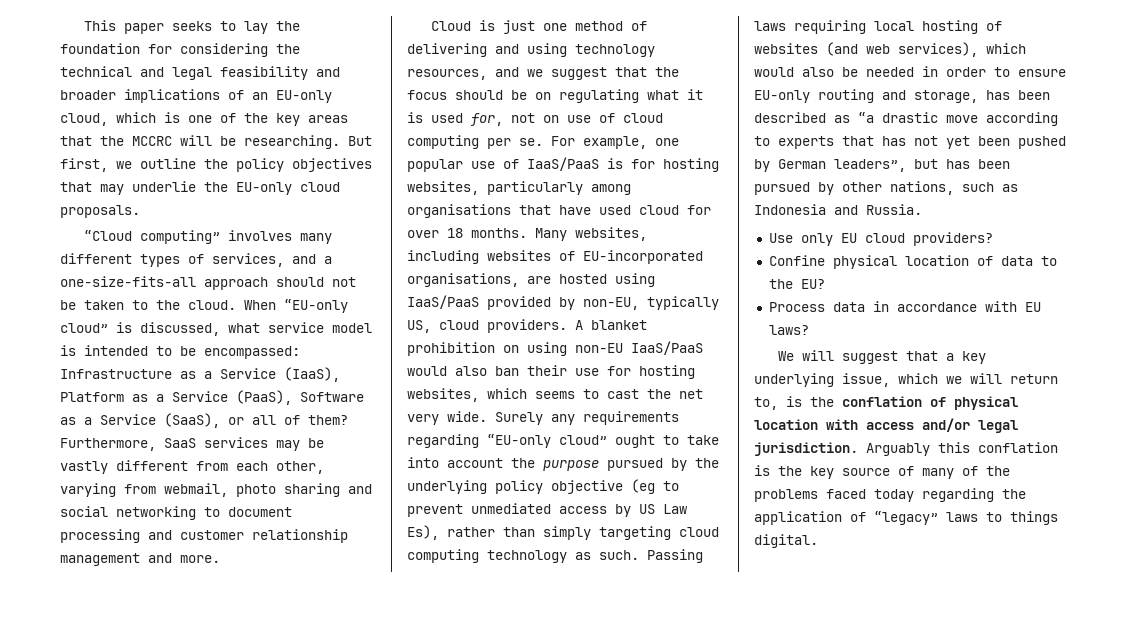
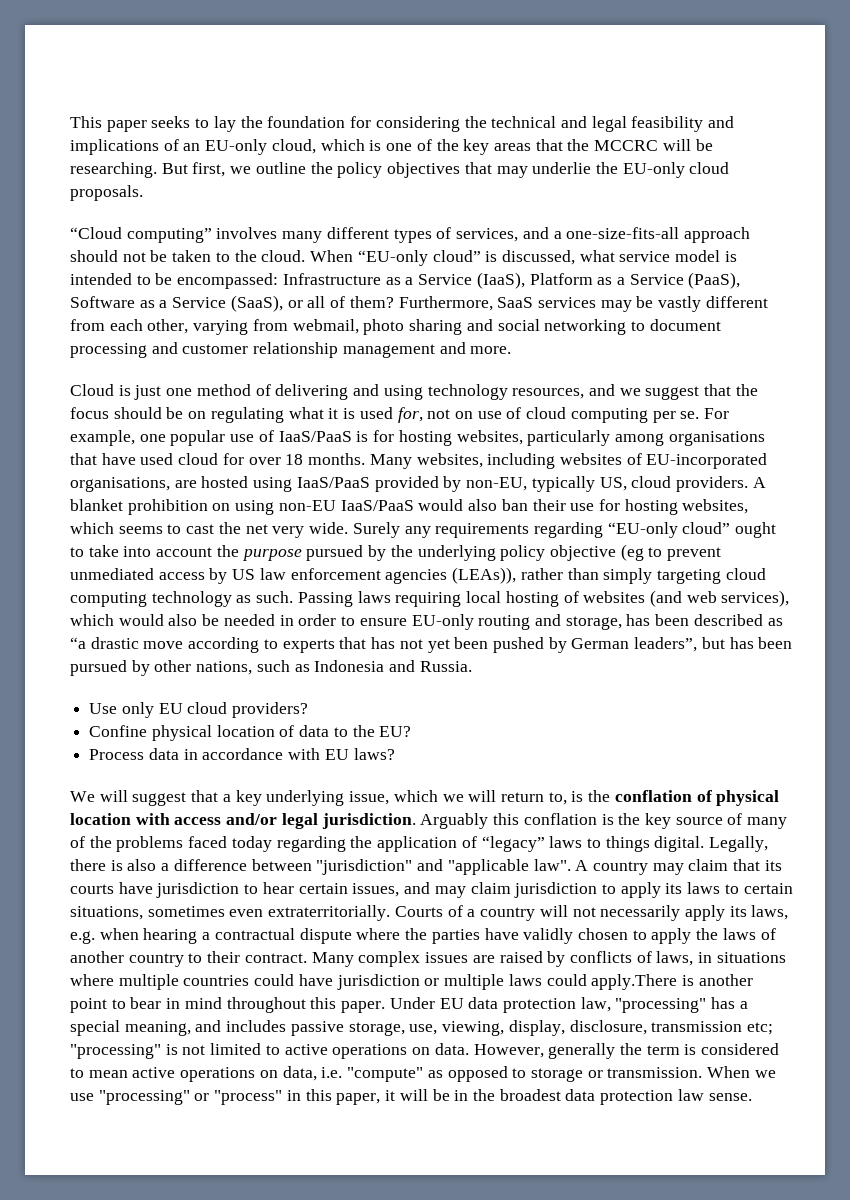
- This paper seeks to lay the foundation for considering the technical and legal feasibility and broader implications of an EU-only cloud, which is one of the key areas that the MCCRC will be researching.
+ This paper seeks to lay the foundation for considering the technical and legal feasibility and implications of an EU-only cloud, which is one of the key areas that the MCCRC will be researching.
- Surely any requirements regarding “EU-only cloud” ought to take into account the purpose pursued by the underlying policy objective (eg to prevent unmediated access by US Law Es), rather than simply targeting cloud computing technology as such.
+ Surely any requirements regarding “EU-only cloud” ought to take into account the purpose pursued by the underlying policy objective (eg to prevent unmediated access by US law enforcement agencies (LEAs)), rather than simply targeting cloud computing technology as such.
+ Legally, there is also a difference between "jurisdiction" and "applicable law". A country may claim that its courts have jurisdiction to hear certain issues, and may claim jurisdiction to apply its laws to certain situations, sometimes even extraterritorially. Courts of a country will not necessarily apply its laws, e.g. when hearing a contractual dispute where the parties have validly chosen to apply the laws of another country to their contract. Many complex issues are raised by conflicts of laws, in situations where multiple countries could have jurisdiction or multiple laws could apply.There is another point to bear in mind throughout this paper. Under EU data protection law, "processing" has a special meaning, and includes passive storage, use, viewing, display, disclosure, transmission etc; "processing" is not limited to active operations on data. However, generally the term is considered to mean active operations on data, i.e. "compute" as opposed to storage or transmission. When we use "processing" or "process" in this paper, it will be in the broadest data protection law sense.

